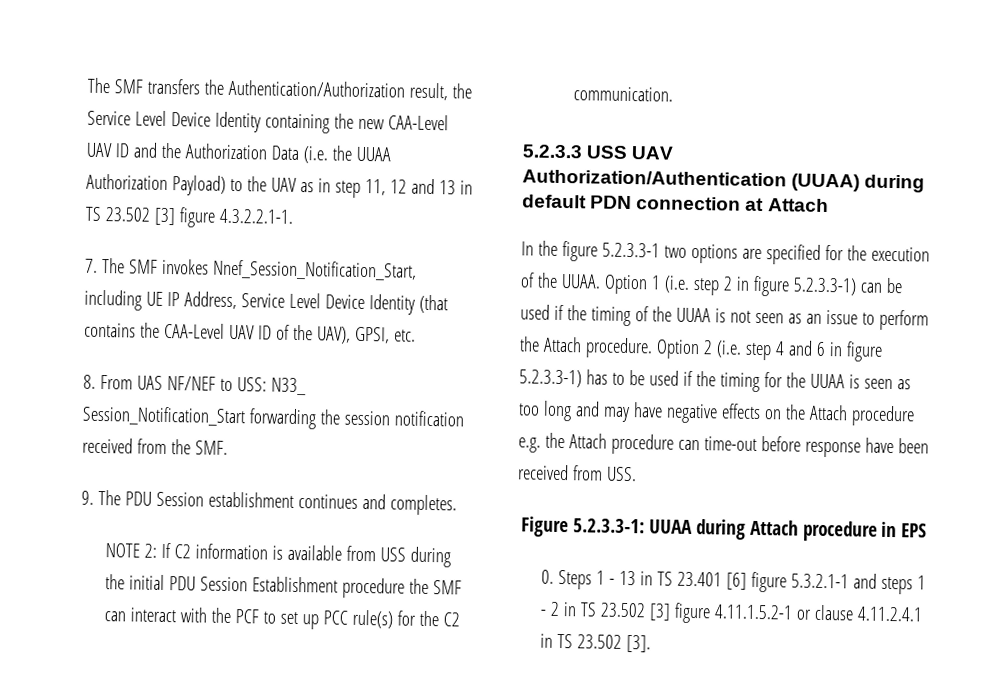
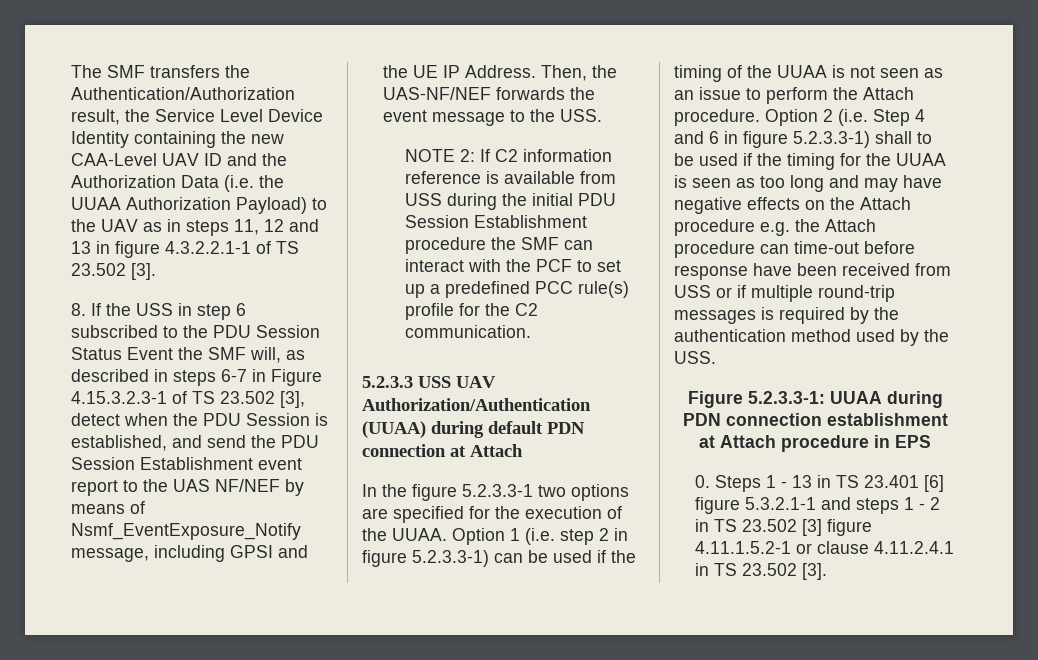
- The SMF transfers the Authentication/Authorization result, the Service Level Device Identity containing the new CAA-Level UAV ID and the Authorization Data (i.e. the UUAA Authorization Payload) to the UAV as in step 11, 12 and 13 in TS 23.502 [3] figure 4.3.2.2.1-1.
- 7. The SMF invokes Nnef_Session_Notification_Start, including UE IP Address, Service Level Device Identity (that contains the CAA-Level UAV ID of the UAV), GPSI, etc.
- 8. From UAS NF/NEF to USS: N33_ Session_Notification_Start forwarding the session notification received from the SMF.
- 9. The PDU Session establishment continues and completes.
+ The SMF transfers the Authentication/Authorization result, the Service Level Device Identity containing the new CAA-Level UAV ID and the Authorization Data (i.e. the UUAA Authorization Payload) to the UAV as in steps 11, 12 and 13 in figure 4.3.2.2.1-1 of TS 23.502 [3].
+ 8. If the USS in step 6 subscribed to the PDU Session Status Event the SMF will, as described in steps 6-7 in Figure 4.15.3.2.3-1 of TS 23.502 [3], detect when the PDU Session is established, and send the PDU Session Establishment event report to the UAS NF/NEF by means of Nsmf_EventExposure_Notify message, including GPSI and the UE IP Address. Then, the UAS-NF/NEF forwards the event message to the USS.
- NOTE 2: If C2 information is available from USS during the initial PDU Session Establishment procedure the SMF can interact with the PCF to set up PCC rule(s) for the C2 communication.
+ NOTE 2: If C2 information reference is available from USS during the initial PDU Session Establishment procedure the SMF can interact with the PCF to set up a predefined PCC rule(s) profile for the C2 communication.
- Option 2 (i.e. step 4 and 6 in figure 5.2.3.3-1) has to be used if the timing for the UUAA is seen as too long and may have negative effects on the Attach procedure e.g. the Attach procedure can time-out before response have been received from USS.
+ Option 2 (i.e. Step 4 and 6 in figure 5.2.3.3-1) shall to be used if the timing for the UUAA is seen as too long and may have negative effects on the Attach procedure e.g. the Attach procedure can time-out before response have been received from USS or if multiple round-trip messages is required by the authentication method used by the USS.
- Figure 5.2.3.3-1: UUAA during Attach procedure in EPS
+ Figure 5.2.3.3-1: UUAA during PDN connection establishment at Attach procedure in EPS

